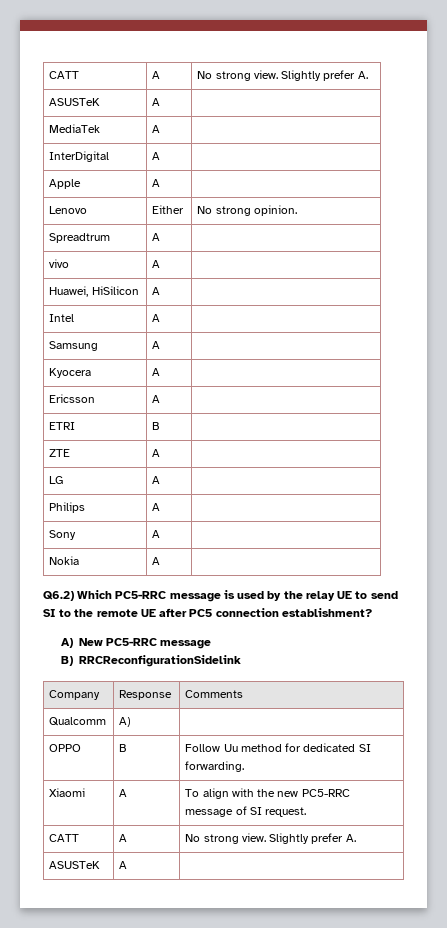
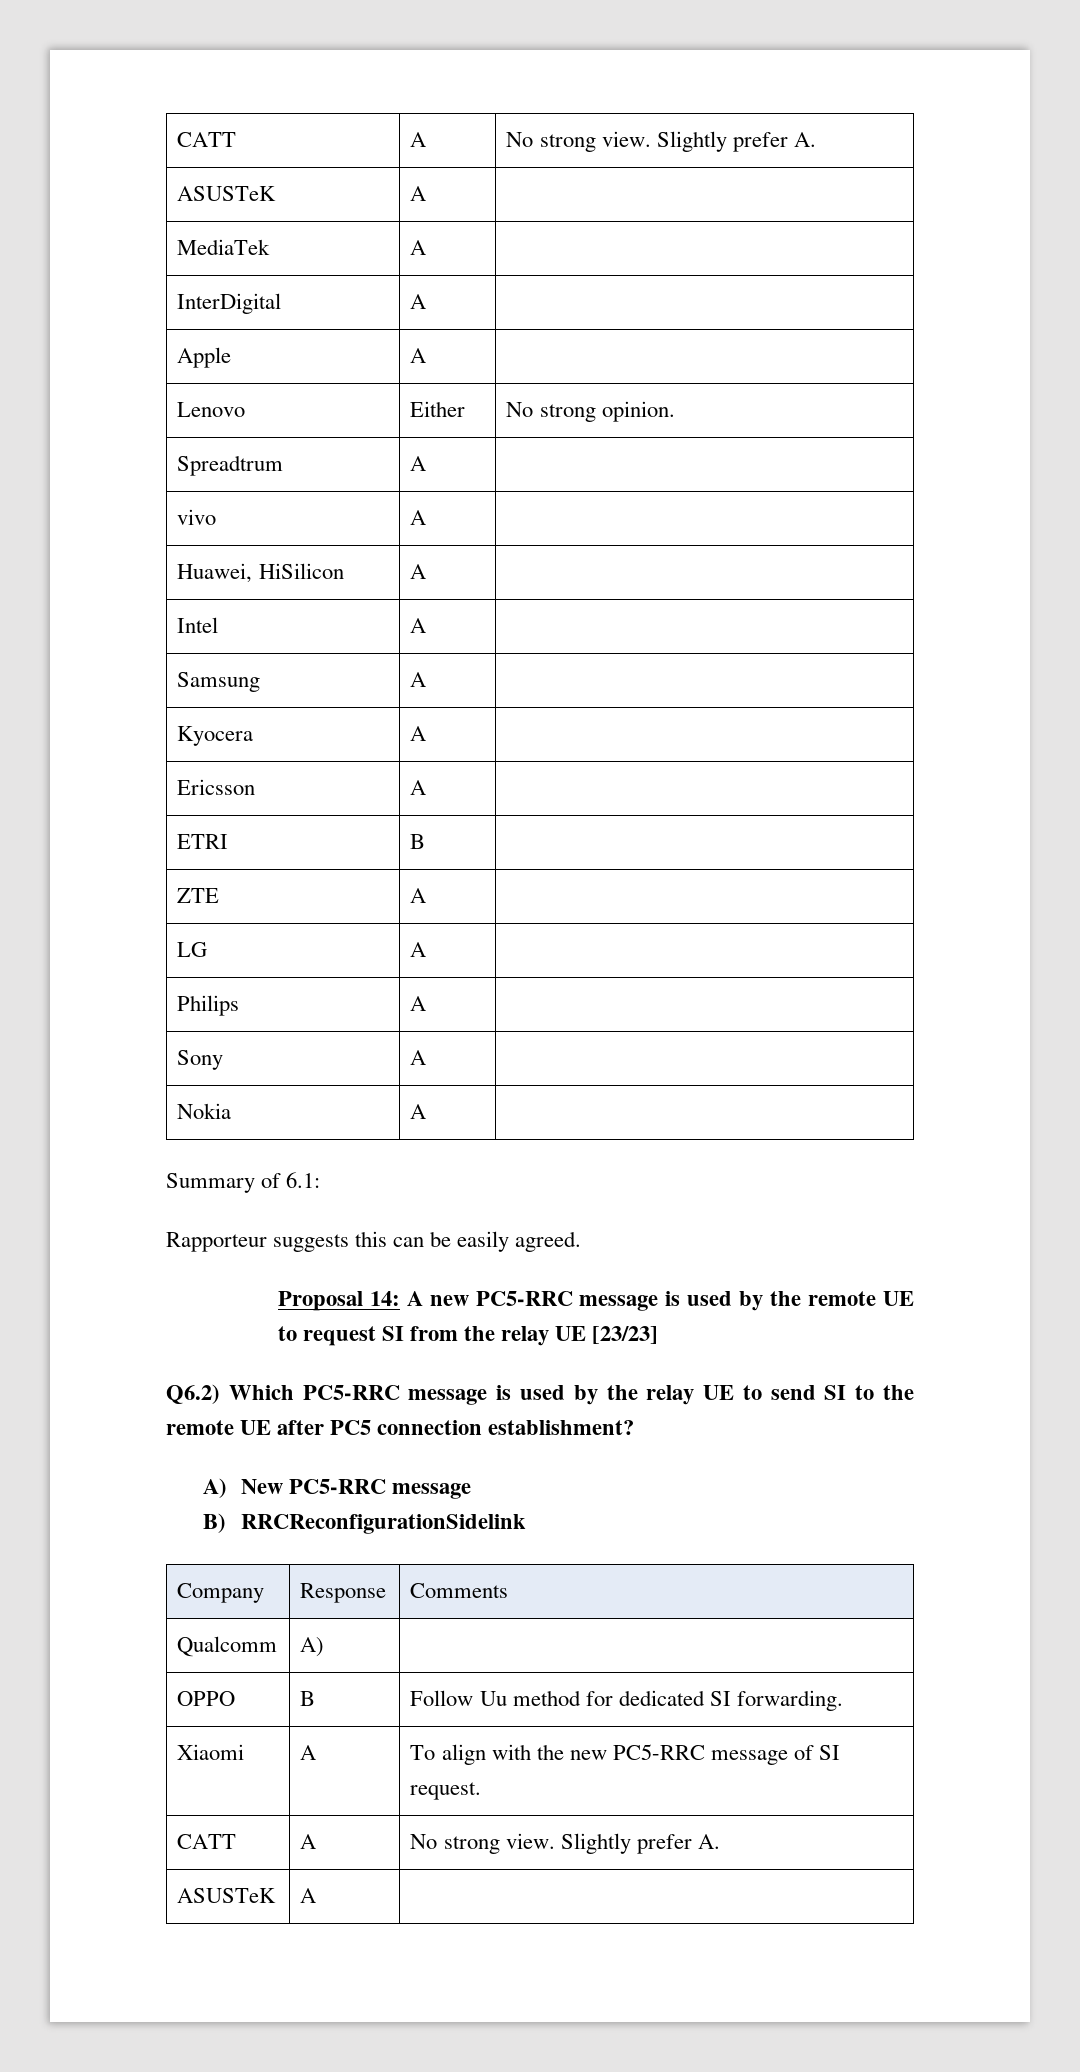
+ Summary of 6.1:
+ Rapporteur suggests this can be easily agreed.
+ Proposal 14: A new PC5-RRC message is used by the remote UE to request SI from the relay UE [23/23]

